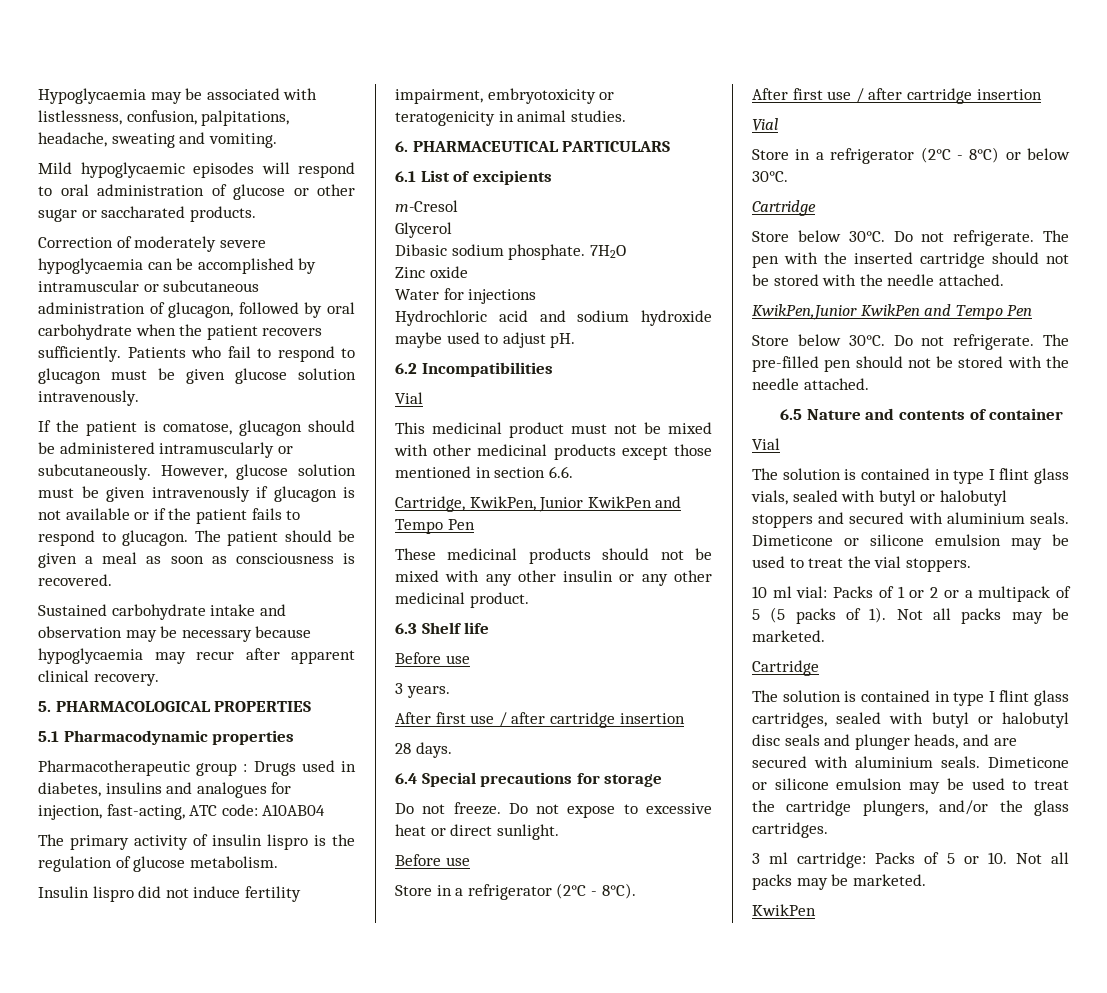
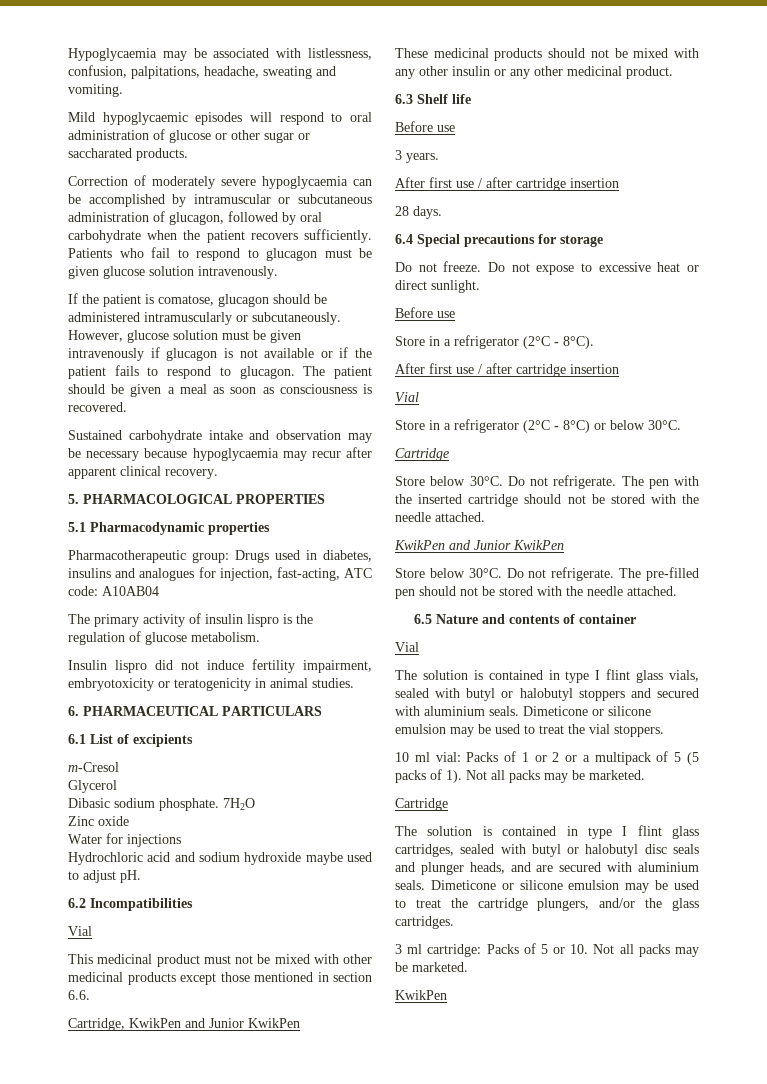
- Pharmacotherapeutic group : Drugs used in diabetes, insulins and analogues for injection, fast-acting, ATC code: A10AB04
+ Pharmacotherapeutic group: Drugs used in diabetes, insulins and analogues for injection, fast-acting, ATC code: A10AB04
- Cartridge, KwikPen, Junior KwikPen and Tempo Pen
+ Cartridge, KwikPen and Junior KwikPen
  The pen with the inserted cartridge should not be stored with the needle attached.
- KwikPen,Junior KwikPen and Tempo Pen
+ KwikPen and Junior KwikPen

